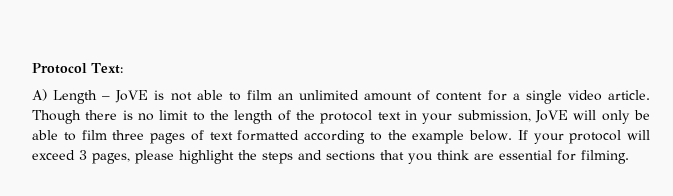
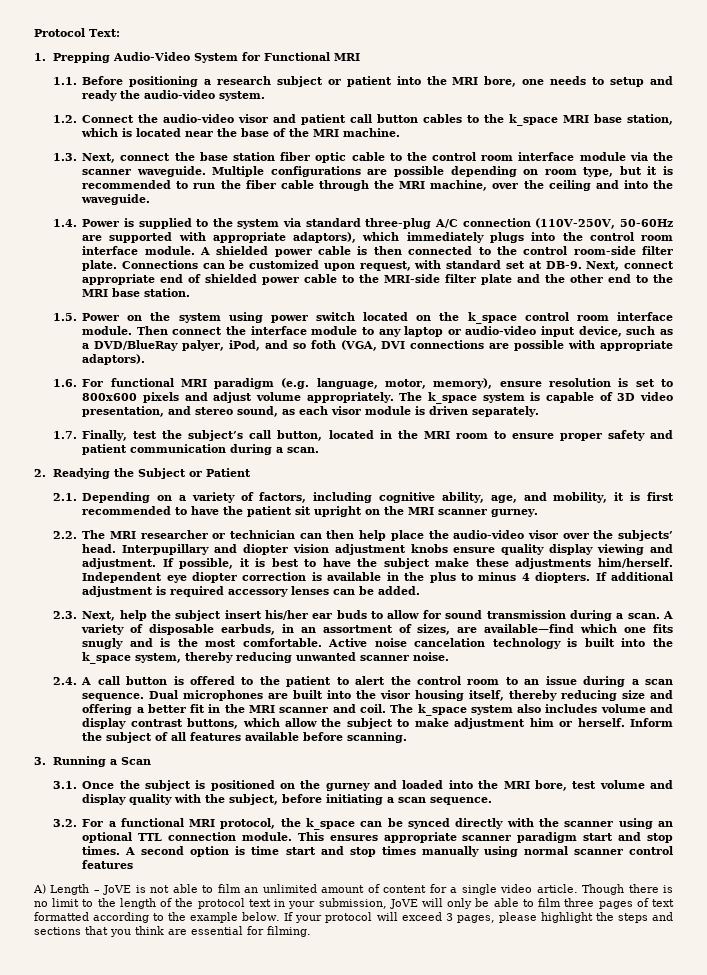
+ 1. Prepping Audio-Video System for Functional MRI
+ 1.1. Before positioning a research subject or patient into the MRI bore, one needs to setup and ready the audio-video system.
+ 1.2. Connect the audio-video visor and patient call button cables to the k_space MRI base station, which is located near the base of the MRI machine.
+ 1.3. Next, connect the base station fiber optic cable to the control room interface module via the scanner waveguide. Multiple configurations are possible depending on room type, but it is recommended to run the fiber cable through the MRI machine, over the ceiling and into the waveguide.
+ 1.4. Power is supplied to the system via standard three-plug A/C connection (110V-250V, 50-60Hz are supported with appropriate adaptors), which immediately plugs into the control room interface module. A shielded power cable is then connected to the control room-side filter plate. Connections can be customized upon request, with standard set at DB-9. Next, connect appropriate end of shielded power cable to the MRI-side filter plate and the other end to the MRI base station.
+ 1.5. Power on the system using power switch located on the k_space control room interface module. Then connect the interface module to any laptop or audio-video input device, such as a DVD/BlueRay palyer, iPod, and so foth (VGA, DVI connections are possible with appropriate adaptors).
+ 1.6. For functional MRI paradigm (e.g. language, motor, memory), ensure resolution is set to 800x600 pixels and adjust volume appropriately. The k_space system is capable of 3D video presentation, and stereo sound, as each visor module is driven separately.
+ 1.7. Finally, test the subject’s call button, located in the MRI room to ensure proper safety and patient communication during a scan.
+ 2. Readying the Subject or Patient
+ 2.1. Depending on a variety of factors, including cognitive ability, age, and mobility, it is first recommended to have the patient sit upright on the MRI scanner gurney.
+ 2.2. The MRI researcher or technician can then help place the audio-video visor over the subjects’ head. Interpupillary and diopter vision adjustment knobs ensure quality display viewing and adjustment. If possible, it is best to have the subject make these adjustments him/herself. Independent eye diopter correction is available in the plus to minus 4 diopters. If additional adjustment is required accessory lenses can be added.
+ 2.3. Next, help the subject insert his/her ear buds to allow for sound transmission during a scan. A variety of disposable earbuds, in an assortment of sizes, are available—find which one fits snugly and is the most comfortable. Active noise cancelation technology is built into the k_space system, thereby reducing unwanted scanner noise.
+ 2.4. A call button is offered to the patient to alert the control room to an issue during a scan sequence. Dual microphones are built into the visor housing itself, thereby reducing size and offering a better fit in the MRI scanner and coil. The k_space system also includes volume and display contrast buttons, which allow the subject to make adjustment him or herself. Inform the subject of all features available before scanning.
+ 3. Running a Scan
+ 3.1. Once the subject is positioned on the gurney and loaded into the MRI bore, test volume and display quality with the subject, before initiating a scan sequence.
+ 3.2. For a functional MRI protocol, the k_space can be synced directly with the scanner using an optional TTL connection module. This ensures appropriate scanner paradigm start and stop times. A second option is time start and stop times manually using normal scanner control features

